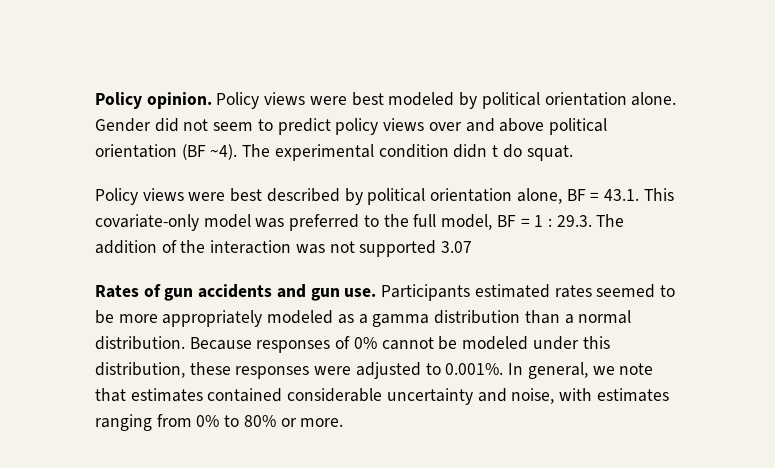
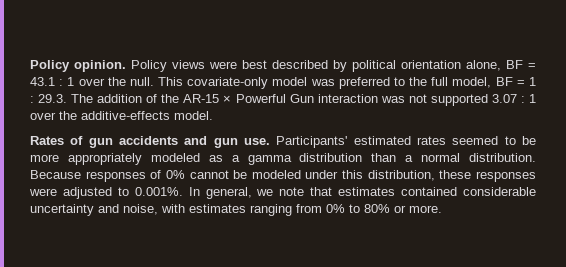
- Policy views were best modeled by political orientation alone. Gender did not seem to predict policy views over and above political orientation (BF ~4). The experimental condition didn t do squat.
- Policy views were best described by political orientation alone, BF = 43.1. This covariate-only model was preferred to the full model, BF = 1 : 29.3. The addition of the interaction was not supported 3.07
+ Policy views were best described by political orientation alone, BF = 43.1 : 1 over the null. This covariate-only model was preferred to the full model, BF = 1 : 29.3. The addition of the AR-15 × Powerful Gun interaction was not supported 3.07 : 1 over the additive-effects model.
- Participants estimated rates seemed to be more appropriately modeled as a gamma distribution than a normal distribution.
+ Participants' estimated rates seemed to be more appropriately modeled as a gamma distribution than a normal distribution.

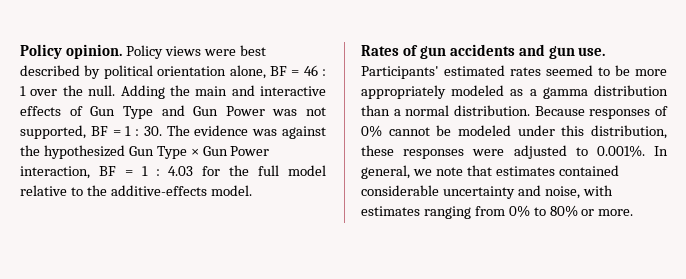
- Policy views were best described by political orientation alone, BF = 43.1 : 1 over the null.
+ Policy views were best described by political orientation alone, BF = 46 : 1 over the null.
- This covariate-only model was preferred to the full model, BF = 1 : 29.3. The addition of the AR-15 × Powerful Gun interaction was not supported 3.07 : 1 over the additive-effects model.
+ Adding the main and interactive effects of Gun Type and Gun Power was not supported, BF = 1 : 30. The evidence was against the hypothesized Gun Type × Gun Power interaction, BF = 1 : 4.03 for the full model relative to the additive-effects model.

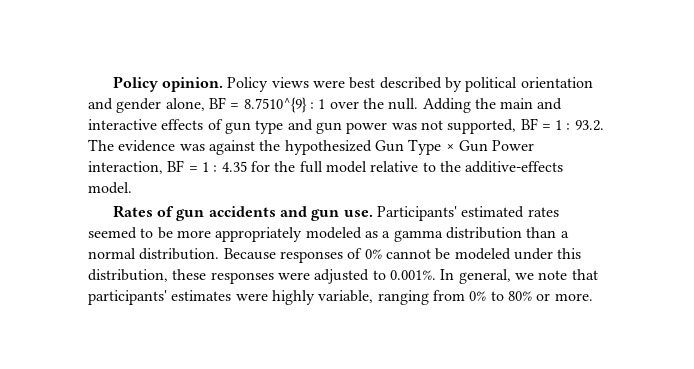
- Policy views were best described by political orientation alone, BF = 46 : 1 over the null.
+ Policy views were best described by political orientation and gender alone, BF = 8.7510^{9} : 1 over the null.
- Adding the main and interactive effects of Gun Type and Gun Power was not supported, BF = 1 : 30. The evidence was against the hypothesized Gun Type × Gun Power interaction, BF = 1 : 4.03 for the full model relative to the additive-effects model.
+ Adding the main and interactive effects of gun type and gun power was not supported, BF = 1 : 93.2. The evidence was against the hypothesized Gun Type × Gun Power interaction, BF = 1 : 4.35 for the full model relative to the additive-effects model.
- Because responses of 0% cannot be modeled under this distribution, these responses were adjusted to 0.001%. In general, we note that estimates contained considerable uncertainty and noise, with estimates ranging from 0% to 80% or more.
+ Because responses of 0% cannot be modeled under this distribution, these responses were adjusted to 0.001%. In general, we note that participants' estimates were highly variable, ranging from 0% to 80% or more.

